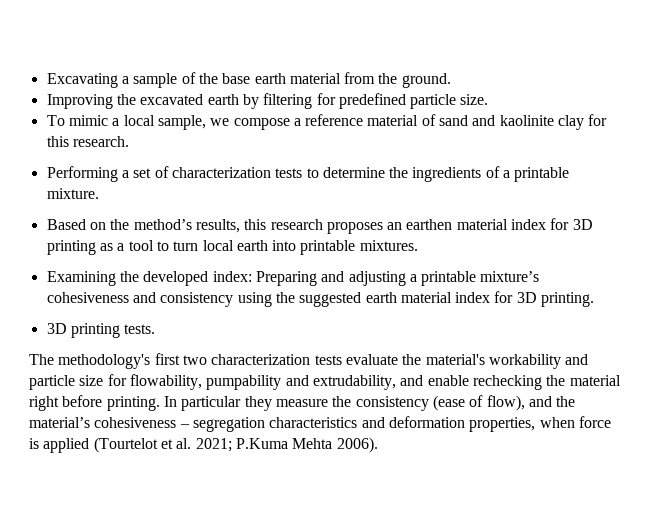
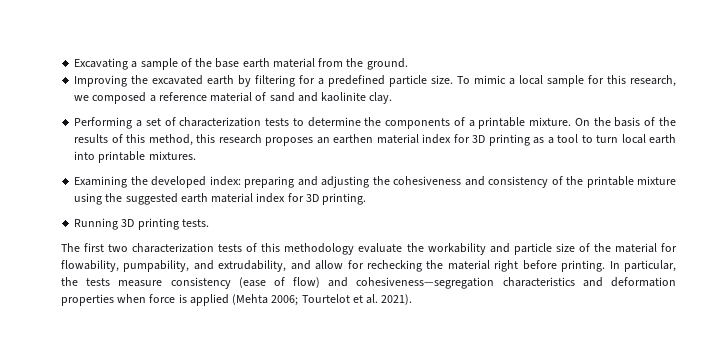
- Improving the excavated earth by filtering for predefined particle size.
- To mimic a local sample, we compose a reference material of sand and kaolinite clay for this research.
+ Improving the excavated earth by filtering for a predefined particle size. To mimic a local sample for this research, we composed a reference material of sand and kaolinite clay.
- Performing a set of characterization tests to determine the ingredients of a printable mixture.
- Based on the method’s results, this research proposes an earthen material index for 3D printing as a tool to turn local earth into printable mixtures.
+ Performing a set of characterization tests to determine the components of a printable mixture. On the basis of the results of this method, this research proposes an earthen material index for 3D printing as a tool to turn local earth into printable mixtures.
- Examining the developed index: Preparing and adjusting a printable mixture’s cohesiveness and consistency using the suggested earth material index for 3D printing.
+ Examining the developed index: preparing and adjusting the cohesiveness and consistency of the printable mixture using the suggested earth material index for 3D printing.
- 3D printing tests.
+ Running 3D printing tests.
- The methodology's first two characterization tests evaluate the material's workability and particle size for flowability, pumpability and extrudability, and enable rechecking the material right before printing.
+ The first two characterization tests of this methodology evaluate the workability and particle size of the material for flowability, pumpability, and extrudability, and allow for rechecking the material right before printing.
- In particular they measure the consistency (ease of flow), and the material’s cohesiveness – segregation characteristics and deformation properties, when force is applied (Tourtelot et al. 2021; P.Kuma Mehta 2006).
+ In particular, the tests measure consistency (ease of flow) and cohesiveness—segregation characteristics and deformation properties when force is applied (Mehta 2006; Tourtelot et al. 2021).

